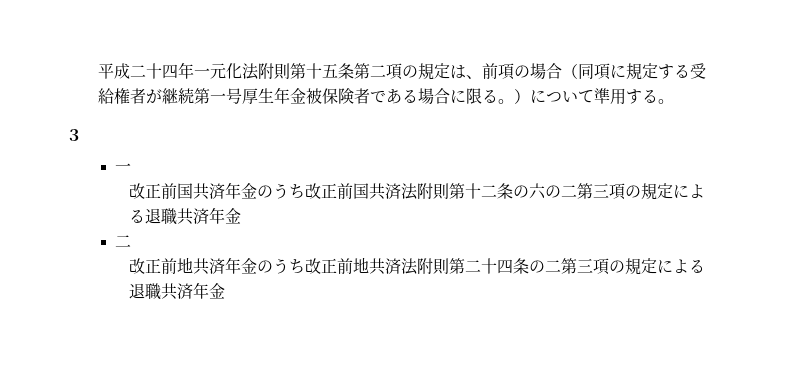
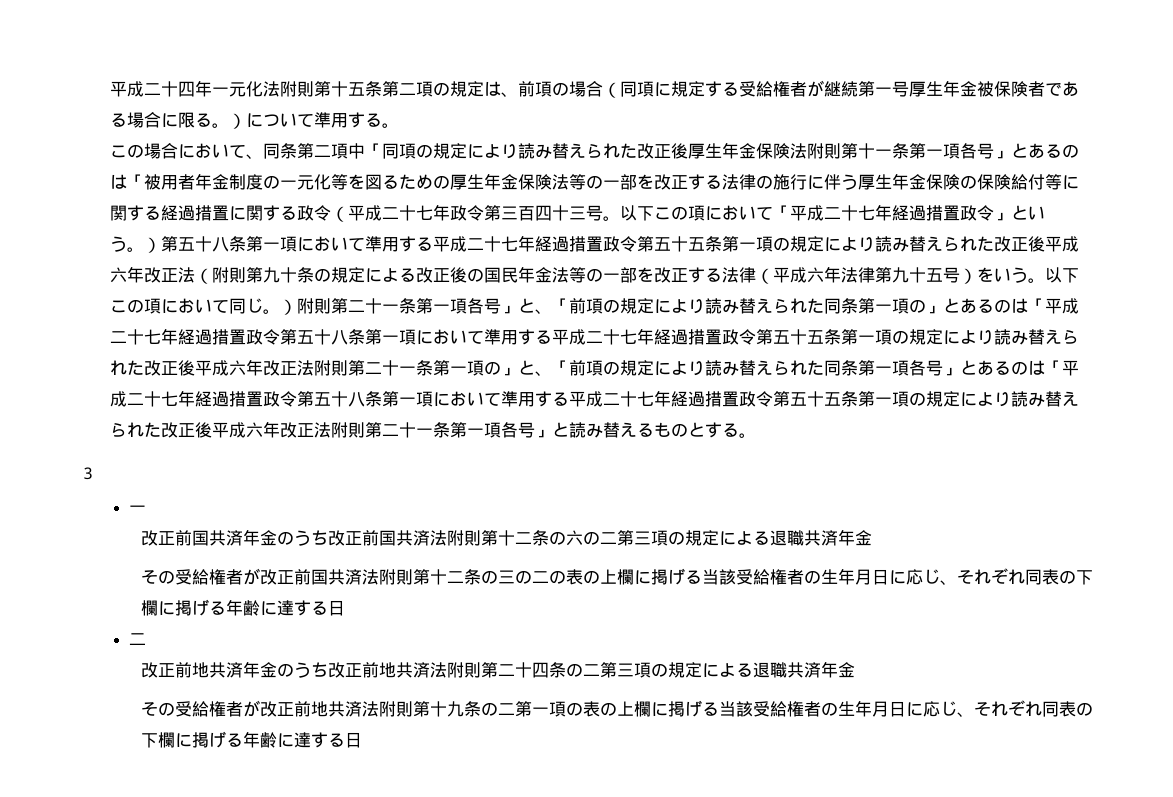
+ この場合において、同条第二項中「同項の規定により読み替えられた改正後厚生年金保険法附則第十一条第一項各号」とあるのは「被用者年金制度の一元化等を図るための厚生年金保険法等の一部を改正する法律の施行に伴う厚生年金保険の保険給付等に関する経過措置に関する政令（平成二十七年政令第三百四十三号。以下この項において「平成二十七年経過措置政令」という。）第五十八条第一項において準用する平成二十七年経過措置政令第五十五条第一項の規定により読み替えられた改正後平成六年改正法（附則第九十条の規定による改正後の国民年金法等の一部を改正する法律（平成六年法律第九十五号）をいう。以下この項において同じ。）附則第二十一条第一項各号」と、「前項の規定により読み替えられた同条第一項の」とあるのは「平成二十七年経過措置政令第五十八条第一項において準用する平成二十七年経過措置政令第五十五条第一項の規定により読み替えられた改正後平成六年改正法附則第二十一条第一項の」と、「前項の規定により読み替えられた同条第一項各号」とあるのは「平成二十七年経過措置政令第五十八条第一項において準用する平成二十七年経過措置政令第五十五条第一項の規定により読み替えられた改正後平成六年改正法附則第二十一条第一項各号」と読み替えるものとする。
+ その受給権者が改正前国共済法附則第十二条の三の二の表の上欄に掲げる当該受給権者の生年月日に応じ、それぞれ同表の下欄に掲げる年齢に達する日
+ その受給権者が改正前地共済法附則第十九条の二第一項の表の上欄に掲げる当該受給権者の生年月日に応じ、それぞれ同表の下欄に掲げる年齢に達する日

